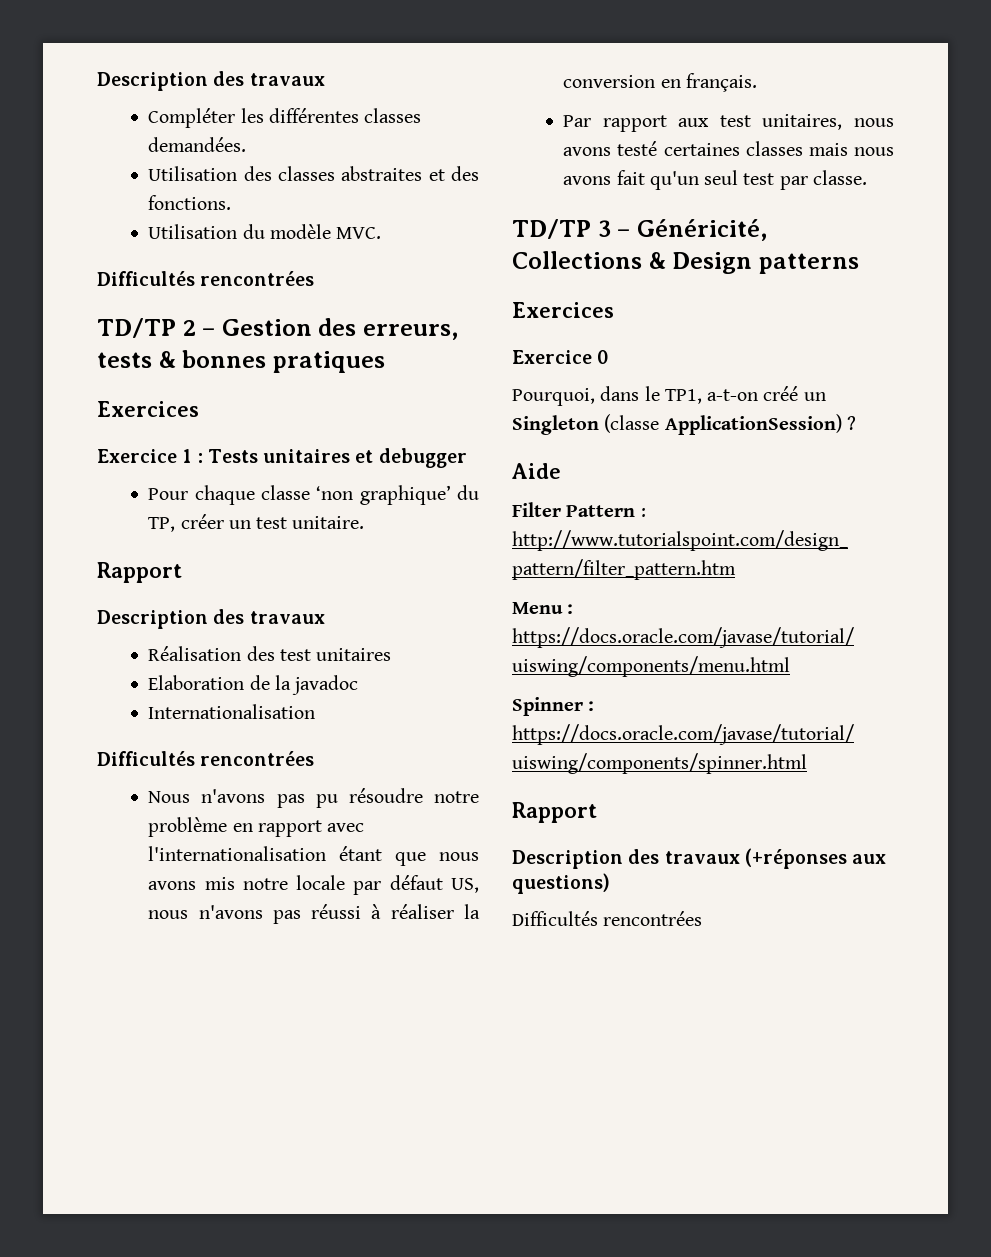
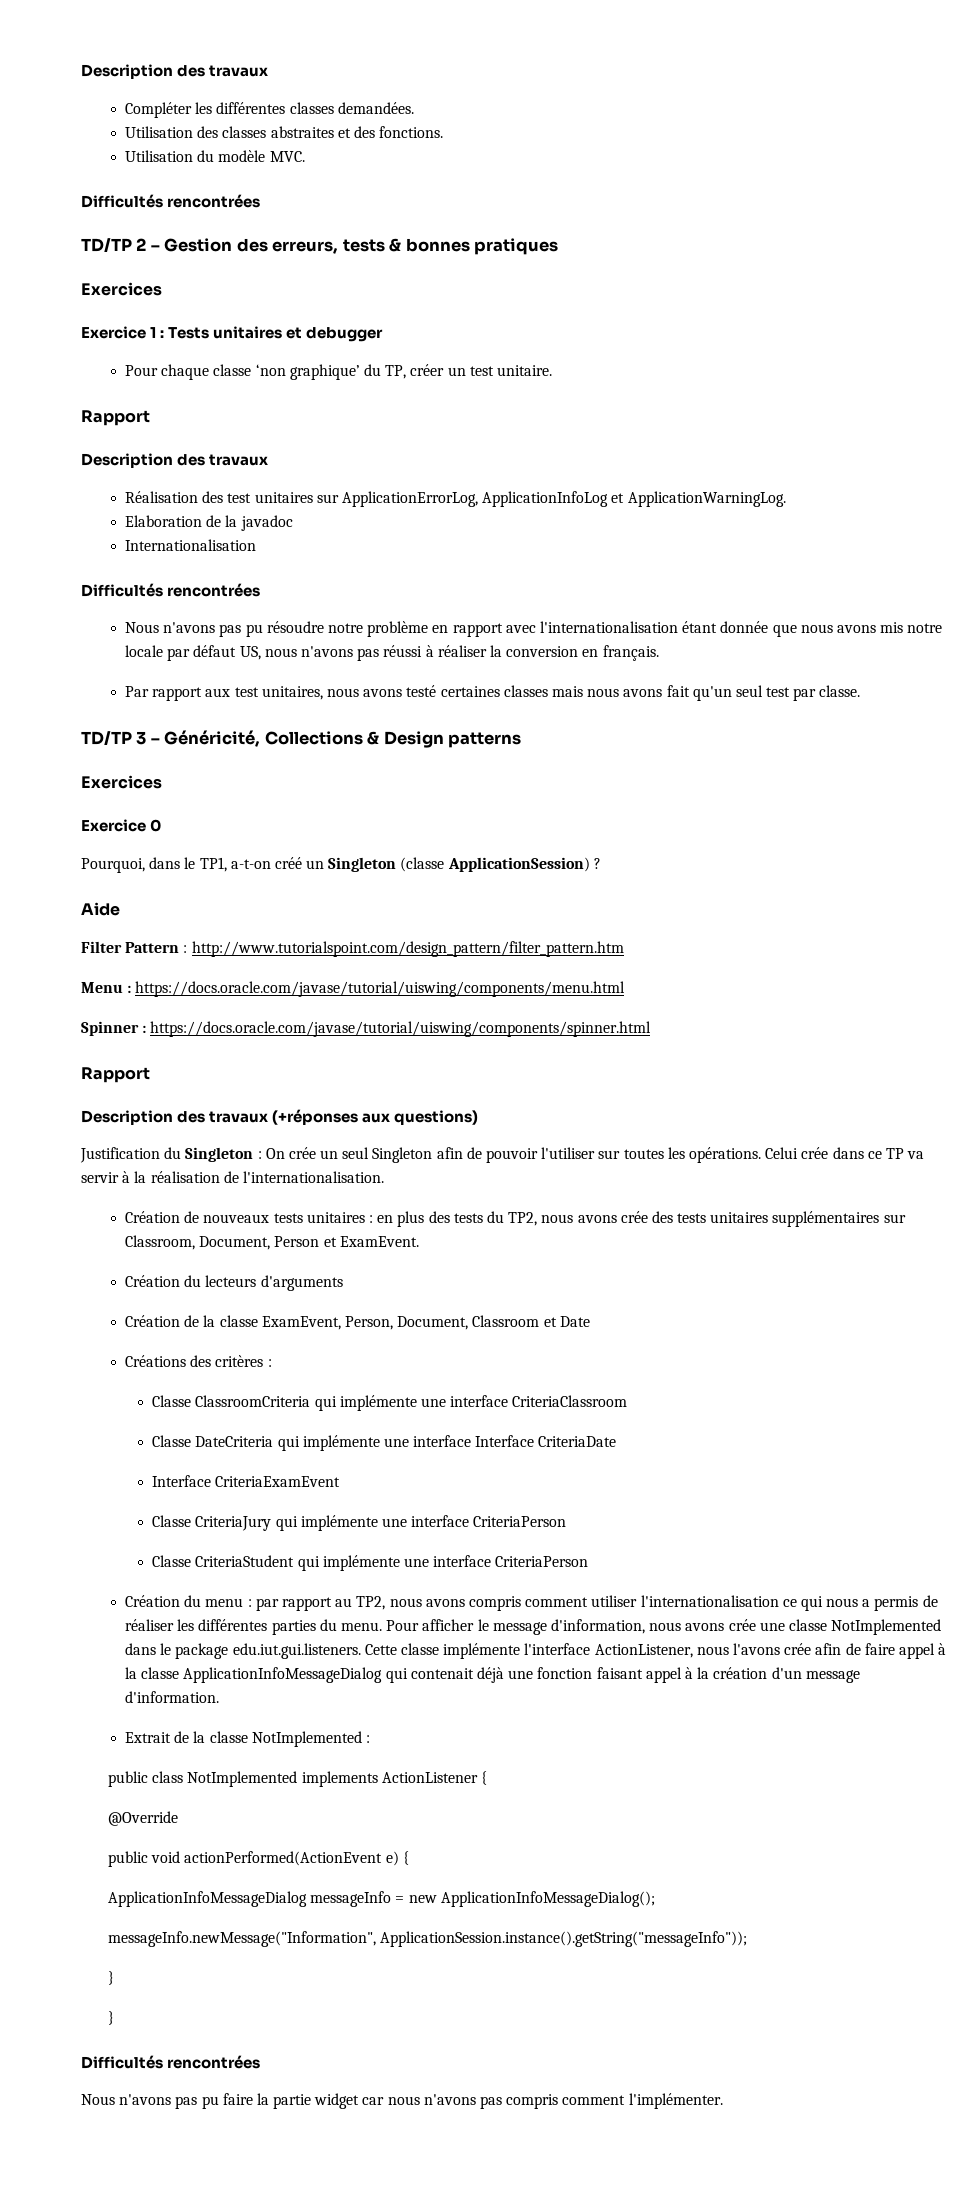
- Réalisation des test unitaires
+ Réalisation des test unitaires sur ApplicationErrorLog, ApplicationInfoLog et ApplicationWarningLog.
- Nous n'avons pas pu résoudre notre problème en rapport avec l'internationalisation étant que nous avons mis notre locale par défaut US, nous n'avons pas réussi à réaliser la conversion en français.
+ Nous n'avons pas pu résoudre notre problème en rapport avec l'internationalisation étant donnée que nous avons mis notre locale par défaut US, nous n'avons pas réussi à réaliser la conversion en français.
  Description des travaux (+réponses aux questions)
+ Justification du Singleton : On crée un seul Singleton afin de pouvoir l'utiliser sur toutes les opérations. Celui crée dans ce TP va servir à la réalisation de l'internationalisation.
+ Création de nouveaux tests unitaires : en plus des tests du TP2, nous avons crée des tests unitaires supplémentaires sur Classroom, Document, Person et ExamEvent.
+ Création du lecteurs d'arguments
+ Création de la classe ExamEvent, Person, Document, Classroom et Date
+ Créations des critères :
+ Classe ClassroomCriteria qui implémente une interface CriteriaClassroom
+ Classe DateCriteria qui implémente une interface Interface CriteriaDate
+ Interface CriteriaExamEvent
+ Classe CriteriaJury qui implémente une interface CriteriaPerson
+ Classe CriteriaStudent qui implémente une interface CriteriaPerson
+ Création du menu : par rapport au TP2, nous avons compris comment utiliser l'internationalisation ce qui nous a permis de réaliser les différentes parties du menu. Pour afficher le message d'information, nous avons crée une classe NotImplemented dans le package edu.iut.gui.listeners. Cette classe implémente l'interface ActionListener, nous l'avons crée afin de faire appel à la classe ApplicationInfoMessageDialog qui contenait déjà une fonction faisant appel à la création d'un message d'information.
+ Extrait de la classe NotImplemented :
+ public class NotImplemented implements ActionListener {
+ @Override
+ public void actionPerformed(ActionEvent e) {
+ ApplicationInfoMessageDialog messageInfo = new ApplicationInfoMessageDialog();
+ messageInfo.newMessage("Information", ApplicationSession.instance().getString("messageInfo"));
+ }
+ }
  Difficultés rencontrées
+ Nous n'avons pas pu faire la partie widget car nous n'avons pas compris comment l'implémenter.

